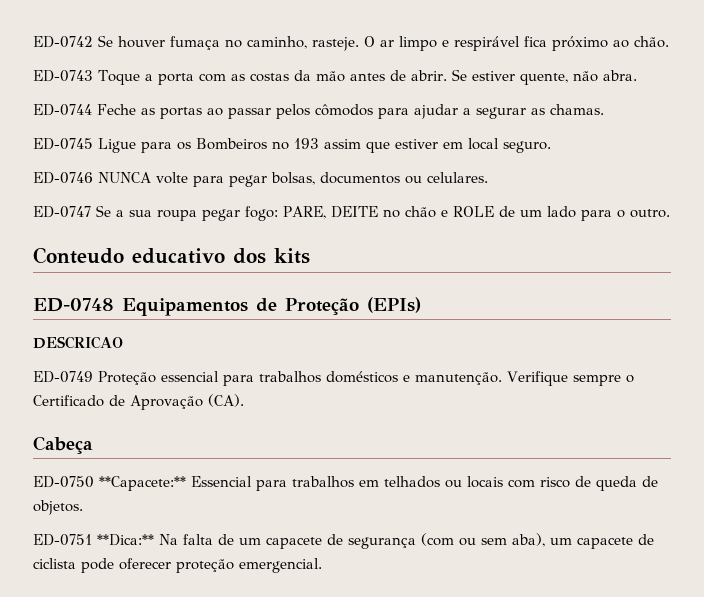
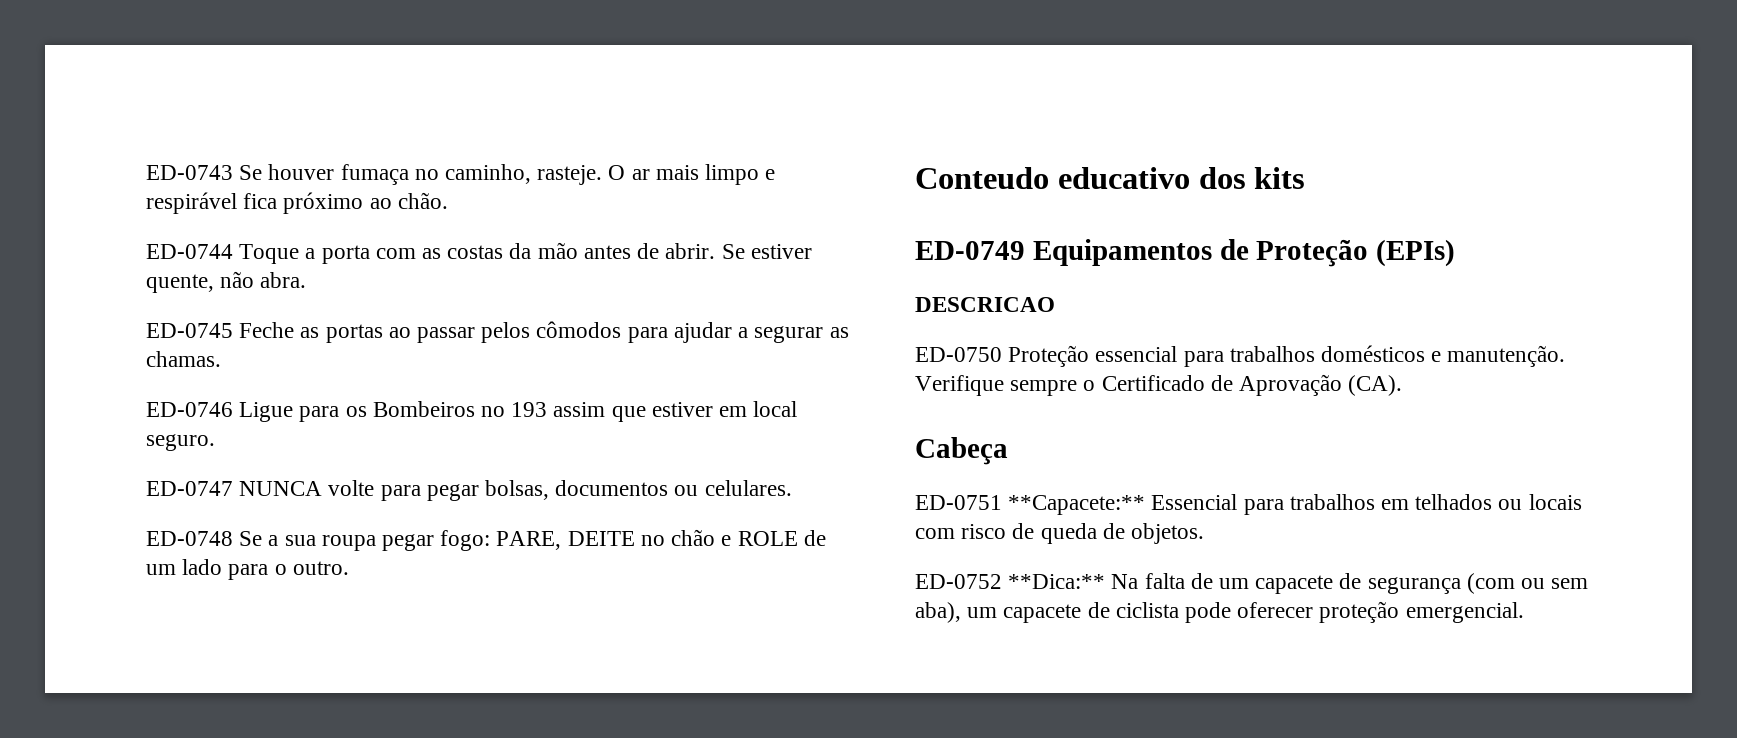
- ED-0742 Se houver fumaça no caminho, rasteje.
+ ED-0743 Se houver fumaça no caminho, rasteje.
- O ar limpo e respirável fica próximo ao chão.
+ O ar mais limpo e respirável fica próximo ao chão.
- ED-0743 Toque a porta com as costas da mão antes de abrir.
+ ED-0744 Toque a porta com as costas da mão antes de abrir.
- ED-0744 Feche as portas ao passar pelos cômodos para ajudar a segurar as chamas.
+ ED-0745 Feche as portas ao passar pelos cômodos para ajudar a segurar as chamas.
- ED-0745 Ligue para os Bombeiros no 193 assim que estiver em local seguro.
+ ED-0746 Ligue para os Bombeiros no 193 assim que estiver em local seguro.
- ED-0746 NUNCA volte para pegar bolsas, documentos ou celulares.
+ ED-0747 NUNCA volte para pegar bolsas, documentos ou celulares.
- ED-0747 Se a sua roupa pegar fogo: PARE, DEITE no chão e ROLE de um lado para o outro.
+ ED-0748 Se a sua roupa pegar fogo: PARE, DEITE no chão e ROLE de um lado para o outro.
- ED-0748 Equipamentos de Proteção (EPIs)
+ ED-0749 Equipamentos de Proteção (EPIs)
- ED-0749 Proteção essencial para trabalhos domésticos e manutenção.
+ ED-0750 Proteção essencial para trabalhos domésticos e manutenção.
- ED-0750 **Capacete:** Essencial para trabalhos em telhados ou locais com risco de queda de objetos.
+ ED-0751 **Capacete:** Essencial para trabalhos em telhados ou locais com risco de queda de objetos.
- ED-0751 **Dica:** Na falta de um capacete de segurança (com ou sem aba), um capacete de ciclista pode oferecer proteção emergencial.
+ ED-0752 **Dica:** Na falta de um capacete de segurança (com ou sem aba), um capacete de ciclista pode oferecer proteção emergencial.

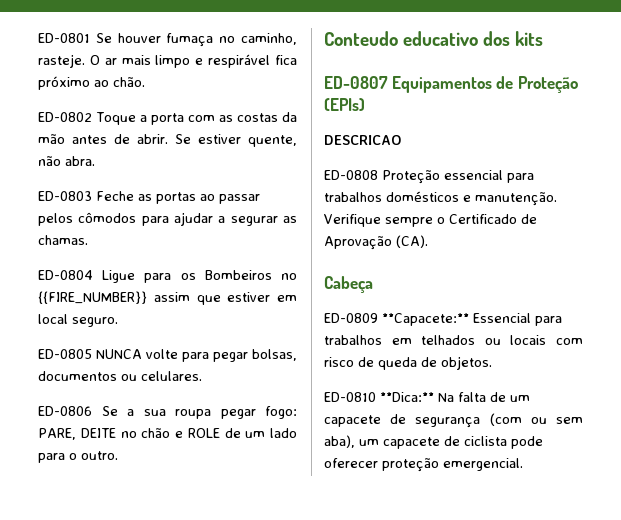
- ED-0743 Se houver fumaça no caminho, rasteje.
+ ED-0801 Se houver fumaça no caminho, rasteje.
- ED-0744 Toque a porta com as costas da mão antes de abrir.
+ ED-0802 Toque a porta com as costas da mão antes de abrir.
- ED-0745 Feche as portas ao passar pelos cômodos para ajudar a segurar as chamas.
+ ED-0803 Feche as portas ao passar pelos cômodos para ajudar a segurar as chamas.
- ED-0746 Ligue para os Bombeiros no 193 assim que estiver em local seguro.
+ ED-0804 Ligue para os Bombeiros no {{FIRE_NUMBER}} assim que estiver em local seguro.
- ED-0747 NUNCA volte para pegar bolsas, documentos ou celulares.
+ ED-0805 NUNCA volte para pegar bolsas, documentos ou celulares.
- ED-0748 Se a sua roupa pegar fogo: PARE, DEITE no chão e ROLE de um lado para o outro.
+ ED-0806 Se a sua roupa pegar fogo: PARE, DEITE no chão e ROLE de um lado para o outro.
- ED-0749 Equipamentos de Proteção (EPIs)
+ ED-0807 Equipamentos de Proteção (EPIs)
- ED-0750 Proteção essencial para trabalhos domésticos e manutenção.
+ ED-0808 Proteção essencial para trabalhos domésticos e manutenção.
- ED-0751 **Capacete:** Essencial para trabalhos em telhados ou locais com risco de queda de objetos.
+ ED-0809 **Capacete:** Essencial para trabalhos em telhados ou locais com risco de queda de objetos.
- ED-0752 **Dica:** Na falta de um capacete de segurança (com ou sem aba), um capacete de ciclista pode oferecer proteção emergencial.
+ ED-0810 **Dica:** Na falta de um capacete de segurança (com ou sem aba), um capacete de ciclista pode oferecer proteção emergencial.

